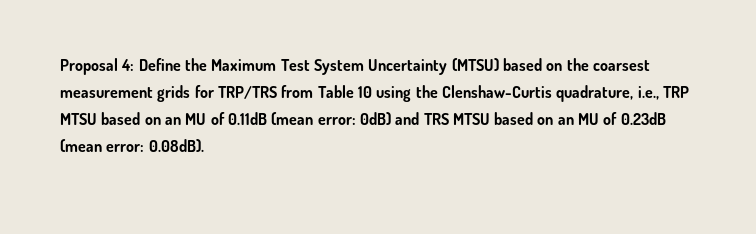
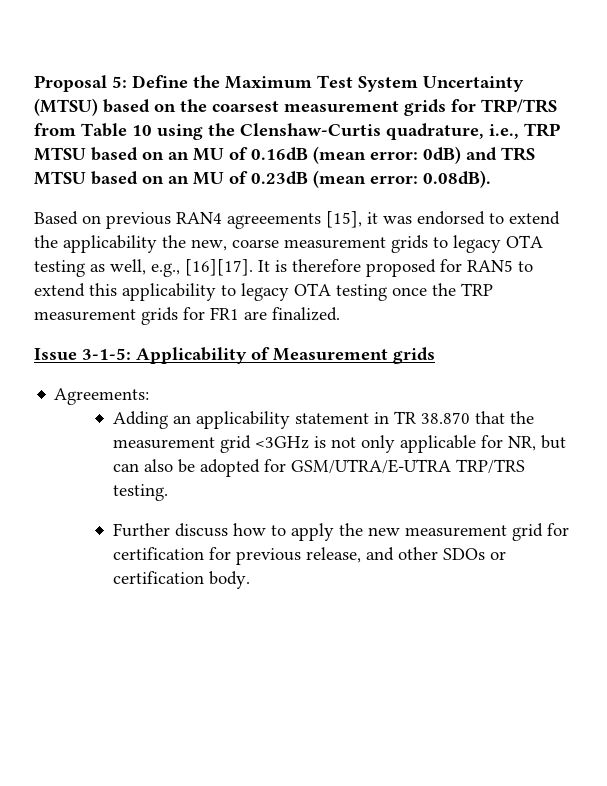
- Proposal 4: Define the Maximum Test System Uncertainty (MTSU) based on the coarsest measurement grids for TRP/TRS from Table 10 using the Clenshaw-Curtis quadrature, i.e., TRP MTSU based on an MU of 0.11dB (mean error: 0dB) and TRS MTSU based on an MU of 0.23dB (mean error: 0.08dB).
+ Proposal 5: Define the Maximum Test System Uncertainty (MTSU) based on the coarsest measurement grids for TRP/TRS from Table 10 using the Clenshaw-Curtis quadrature, i.e., TRP MTSU based on an MU of 0.16dB (mean error: 0dB) and TRS MTSU based on an MU of 0.23dB (mean error: 0.08dB).
+ Based on previous RAN4 agreeements [15], it was endorsed to extend the applicability the new, coarse measurement grids to legacy OTA testing as well, e.g., [16][17]. It is therefore proposed for RAN5 to extend this applicability to legacy OTA testing once the TRP measurement grids for FR1 are finalized.
+ Issue 3-1-5: Applicability of Measurement grids
+ Agreements:
+ Adding an applicability statement in TR 38.870 that the measurement grid <3GHz is not only applicable for NR, but can also be adopted for GSM/UTRA/E-UTRA TRP/TRS testing.
+ Further discuss how to apply the new measurement grid for certification for previous release, and other SDOs or certification body.

